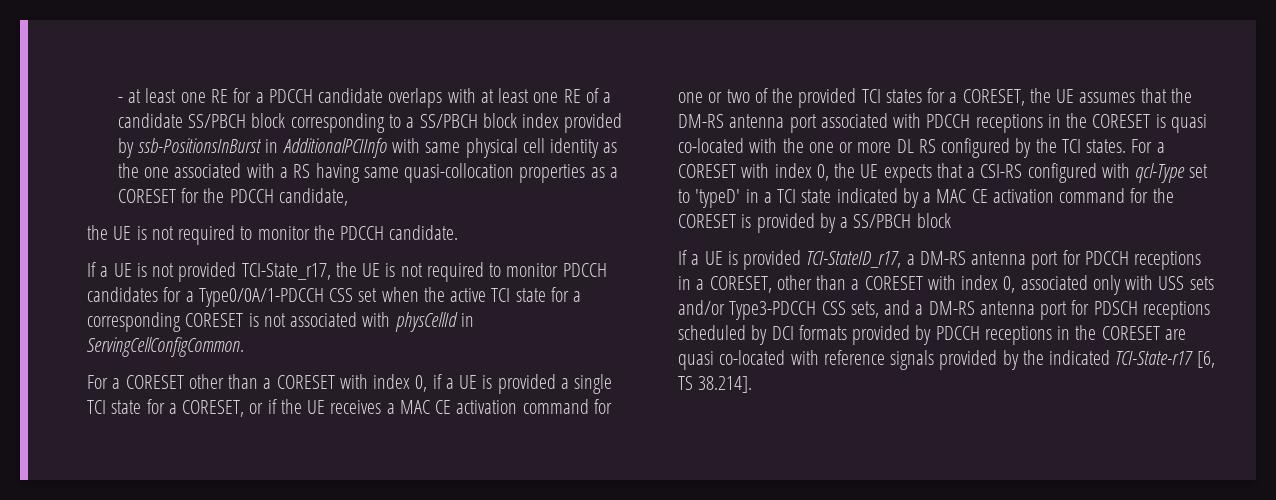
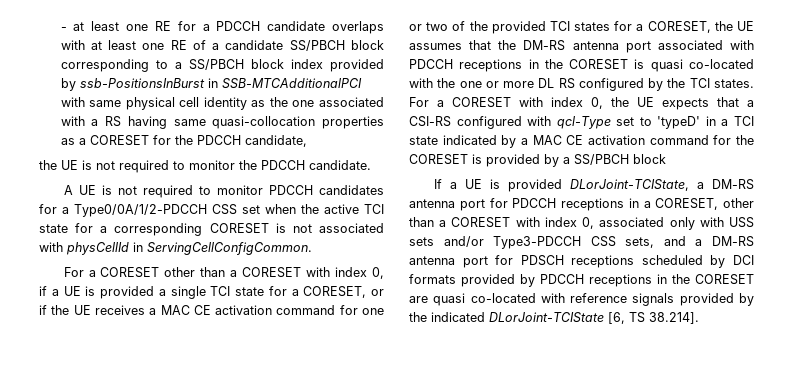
- - at least one RE for a PDCCH candidate overlaps with at least one RE of a candidate SS/PBCH block corresponding to a SS/PBCH block index provided by ssb-PositionsInBurst in AdditionalPCIInfo with same physical cell identity as the one associated with a RS having same quasi-collocation properties as a CORESET for the PDCCH candidate,
+ - at least one RE for a PDCCH candidate overlaps with at least one RE of a candidate SS/PBCH block corresponding to a SS/PBCH block index provided by ssb-PositionsInBurst in SSB-MTCAdditionalPCI with same physical cell identity as the one associated with a RS having same quasi-collocation properties as a CORESET for the PDCCH candidate,
- If a UE is not provided TCI-State_r17, the UE is not required to monitor PDCCH candidates for a Type0/0A/1-PDCCH CSS set when the active TCI state for a corresponding CORESET is not associated with physCellId in ServingCellConfigCommon.
+ A UE is not required to monitor PDCCH candidates for a Type0/0A/1/2-PDCCH CSS set when the active TCI state for a corresponding CORESET is not associated with physCellId in ServingCellConfigCommon.
- If a UE is provided TCI-StateID_r17, a DM-RS antenna port for PDCCH receptions in a CORESET, other than a CORESET with index 0, associated only with USS sets and/or Type3-PDCCH CSS sets, and a DM-RS antenna port for PDSCH receptions scheduled by DCI formats provided by PDCCH receptions in the CORESET are quasi co-located with reference signals provided by the indicated TCI-State-r17 [6, TS 38.214].
+ If a UE is provided DLorJoint-TCIState, a DM-RS antenna port for PDCCH receptions in a CORESET, other than a CORESET with index 0, associated only with USS sets and/or Type3-PDCCH CSS sets, and a DM-RS antenna port for PDSCH receptions scheduled by DCI formats provided by PDCCH receptions in the CORESET are quasi co-located with reference signals provided by the indicated DLorJoint-TCIState [6, TS 38.214].

